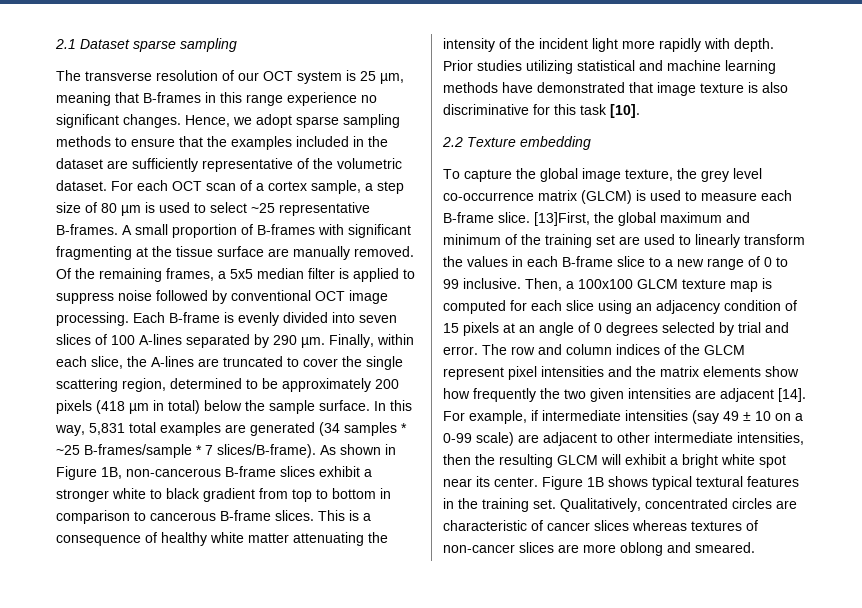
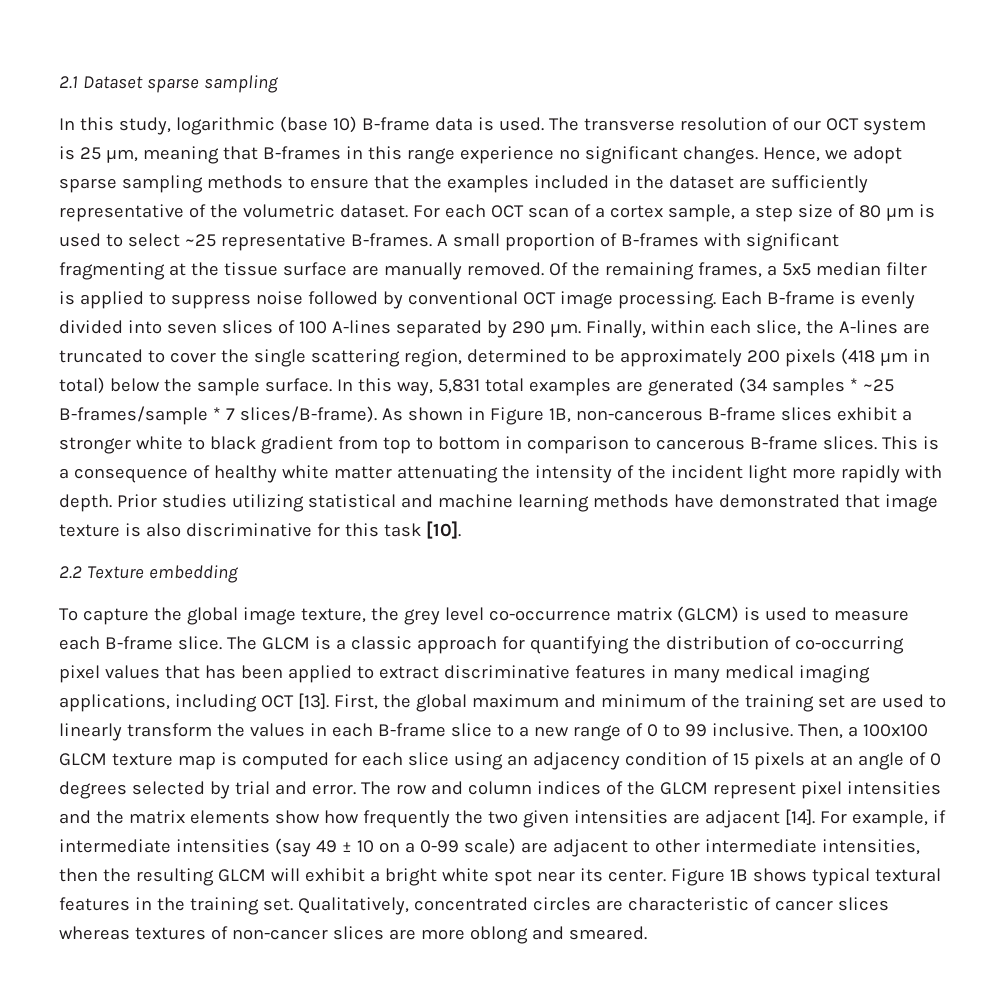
+ In this study, logarithmic (base 10) B-frame data is used.
- [13]First, the global maximum and minimum of the training set are used to linearly transform the values in each B-frame slice to a new range of 0 to 99 inclusive.
+ The GLCM is a classic approach for quantifying the distribution of co-occurring pixel values that has been applied to extract discriminative features in many medical imaging applications, including OCT [13]. First, the global maximum and minimum of the training set are used to linearly transform the values in each B-frame slice to a new range of 0 to 99 inclusive.

